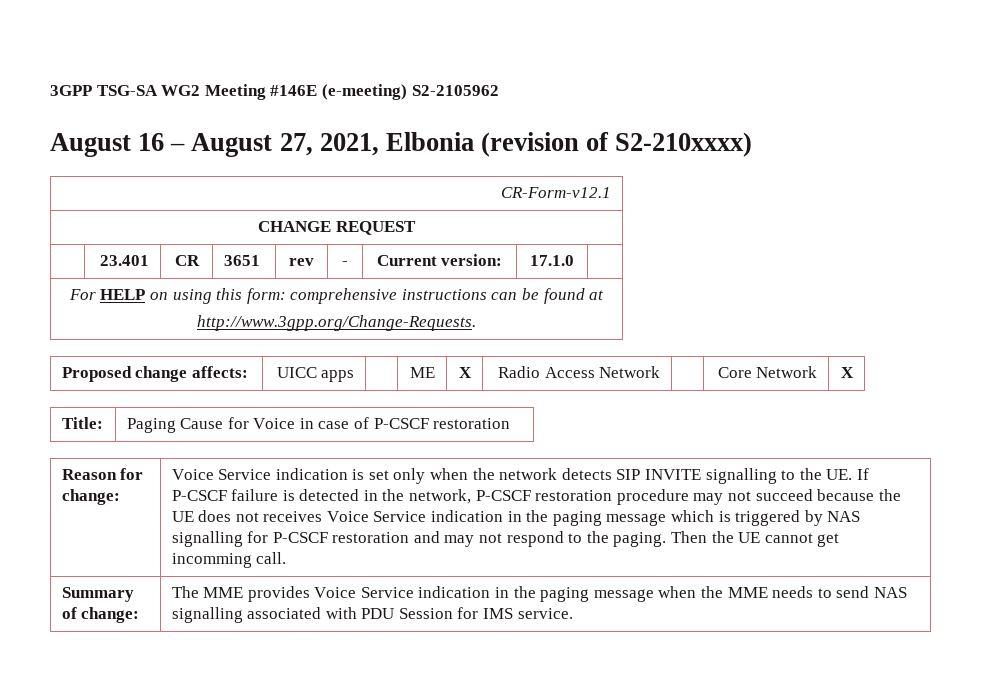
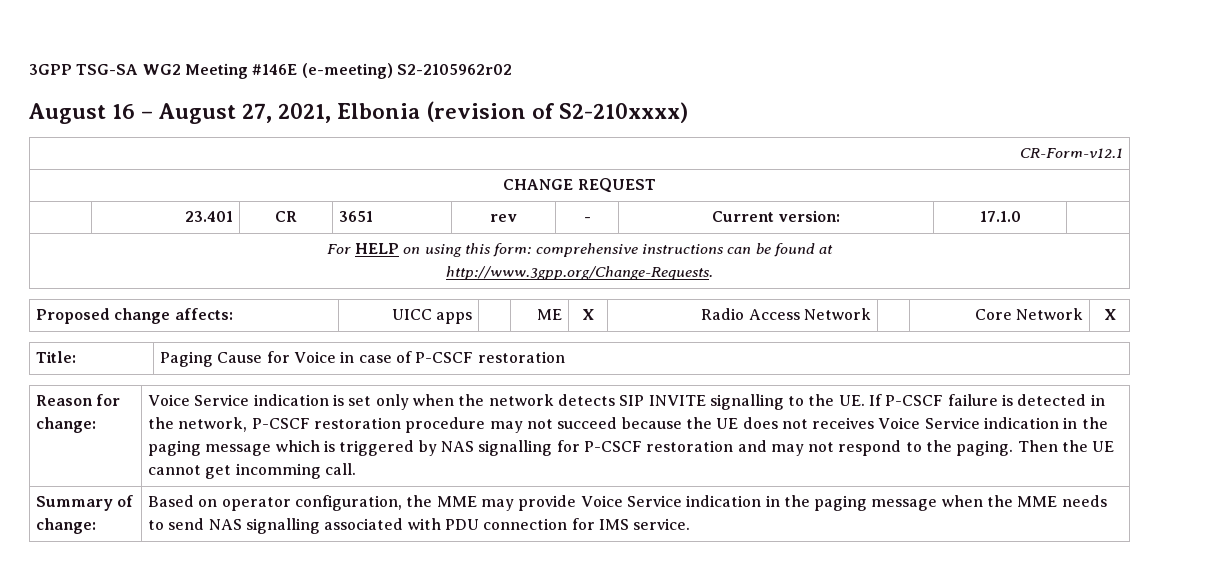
- 3GPP TSG-SA WG2 Meeting #146E (e-meeting) S2-2105962
+ 3GPP TSG-SA WG2 Meeting #146E (e-meeting) S2-2105962r02
- Summary of change: | The MME provides Voice Service indication in the paging message when the MME needs to send NAS signalling associated with PDU Session for IMS service.
+ Summary of change: | Based on operator configuration, the MME may provide Voice Service indication in the paging message when the MME needs to send NAS signalling associated with PDU connection for IMS service.

